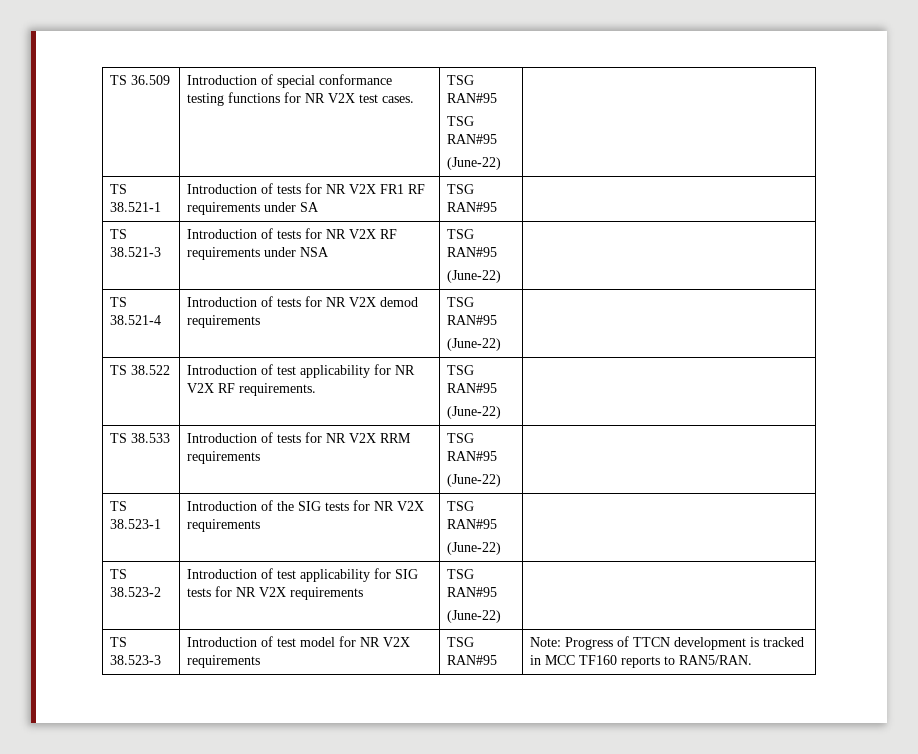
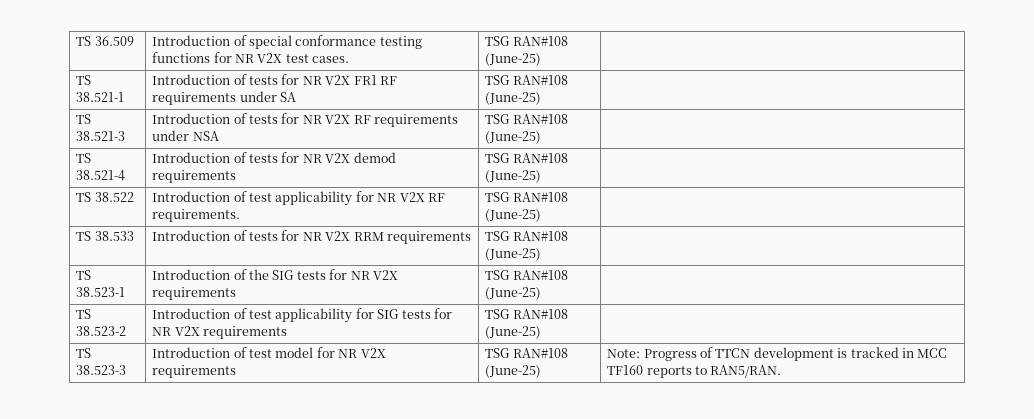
- TS 36.509 | Introduction of special conformance testing functions for NR V2X test cases. | TSG RAN#95
- TSG RAN#95
- (June-22) |
+ TS 36.509 | Introduction of special conformance testing functions for NR V2X test cases. | TSG RAN#108 (June-25) |
- TS 38.521-1 | Introduction of tests for NR V2X FR1 RF requirements under SA | TSG RAN#95 |
+ TS 38.521-1 | Introduction of tests for NR V2X FR1 RF requirements under SA | TSG RAN#108 (June-25) |
- TS 38.521-3 | Introduction of tests for NR V2X RF requirements under NSA | TSG RAN#95
- (June-22) |
+ TS 38.521-3 | Introduction of tests for NR V2X RF requirements under NSA | TSG RAN#108 (June-25) |
- TS 38.521-4 | Introduction of tests for NR V2X demod requirements | TSG RAN#95
- (June-22) |
+ TS 38.521-4 | Introduction of tests for NR V2X demod requirements | TSG RAN#108 (June-25) |
- TS 38.522 | Introduction of test applicability for NR V2X RF requirements. | TSG RAN#95
- (June-22) |
+ TS 38.522 | Introduction of test applicability for NR V2X RF requirements. | TSG RAN#108 (June-25) |
- TS 38.533 | Introduction of tests for NR V2X RRM requirements | TSG RAN#95
- (June-22) |
+ TS 38.533 | Introduction of tests for NR V2X RRM requirements | TSG RAN#108 (June-25) |
- TS 38.523-1 | Introduction of the SIG tests for NR V2X requirements | TSG RAN#95
- (June-22) |
+ TS 38.523-1 | Introduction of the SIG tests for NR V2X requirements | TSG RAN#108 (June-25) |
- TS 38.523-2 | Introduction of test applicability for SIG tests for NR V2X requirements | TSG RAN#95
- (June-22) |
+ TS 38.523-2 | Introduction of test applicability for SIG tests for NR V2X requirements | TSG RAN#108 (June-25) |
- TS 38.523-3 | Introduction of test model for NR V2X requirements | TSG RAN#95 | Note: Progress of TTCN development is tracked in MCC TF160 reports to RAN5/RAN.
+ TS 38.523-3 | Introduction of test model for NR V2X requirements | TSG RAN#108 (June-25) | Note: Progress of TTCN development is tracked in MCC TF160 reports to RAN5/RAN.

